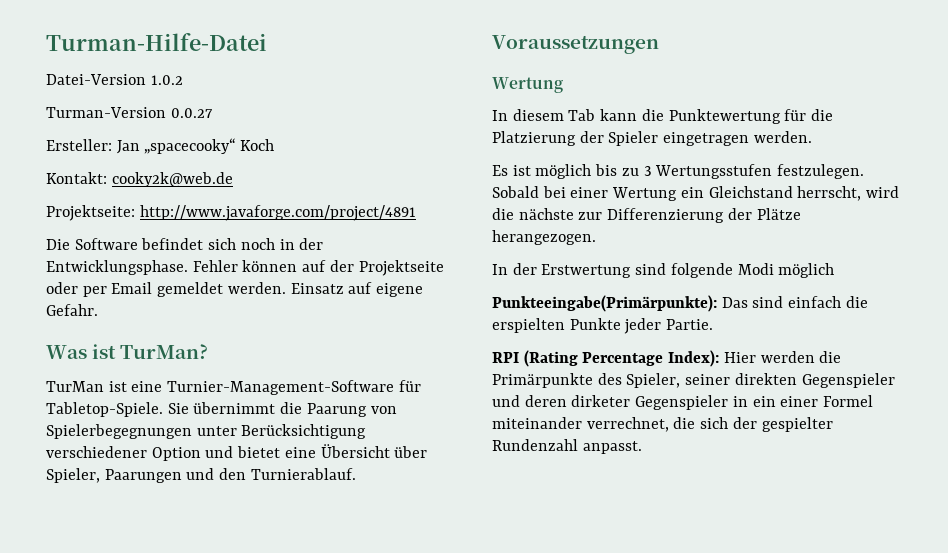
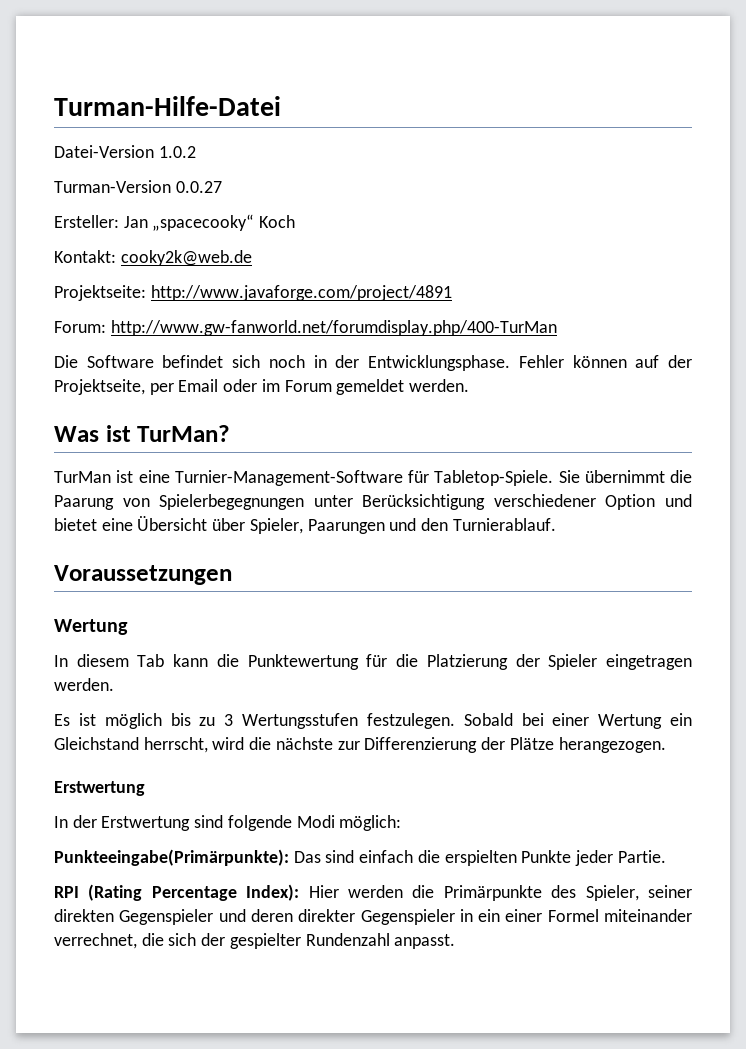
+ Forum: http://www.gw-fanworld.net/forumdisplay.php/400-TurMan
- Fehler können auf der Projektseite oder per Email gemeldet werden. Einsatz auf eigene Gefahr.
+ Fehler können auf der Projektseite, per Email oder im Forum gemeldet werden.
  Sobald bei einer Wertung ein Gleichstand herrscht, wird die nächste zur Differenzierung der Plätze herangezogen.
+ Erstwertung
- In der Erstwertung sind folgende Modi möglich
+ In der Erstwertung sind folgende Modi möglich:
- RPI (Rating Percentage Index): Hier werden die Primärpunkte des Spieler, seiner direkten Gegenspieler und deren dirketer Gegenspieler in ein einer Formel miteinander verrechnet, die sich der gespielter Rundenzahl anpasst.
+ RPI (Rating Percentage Index): Hier werden die Primärpunkte des Spieler, seiner direkten Gegenspieler und deren direkter Gegenspieler in ein einer Formel miteinander verrechnet, die sich der gespielter Rundenzahl anpasst.

